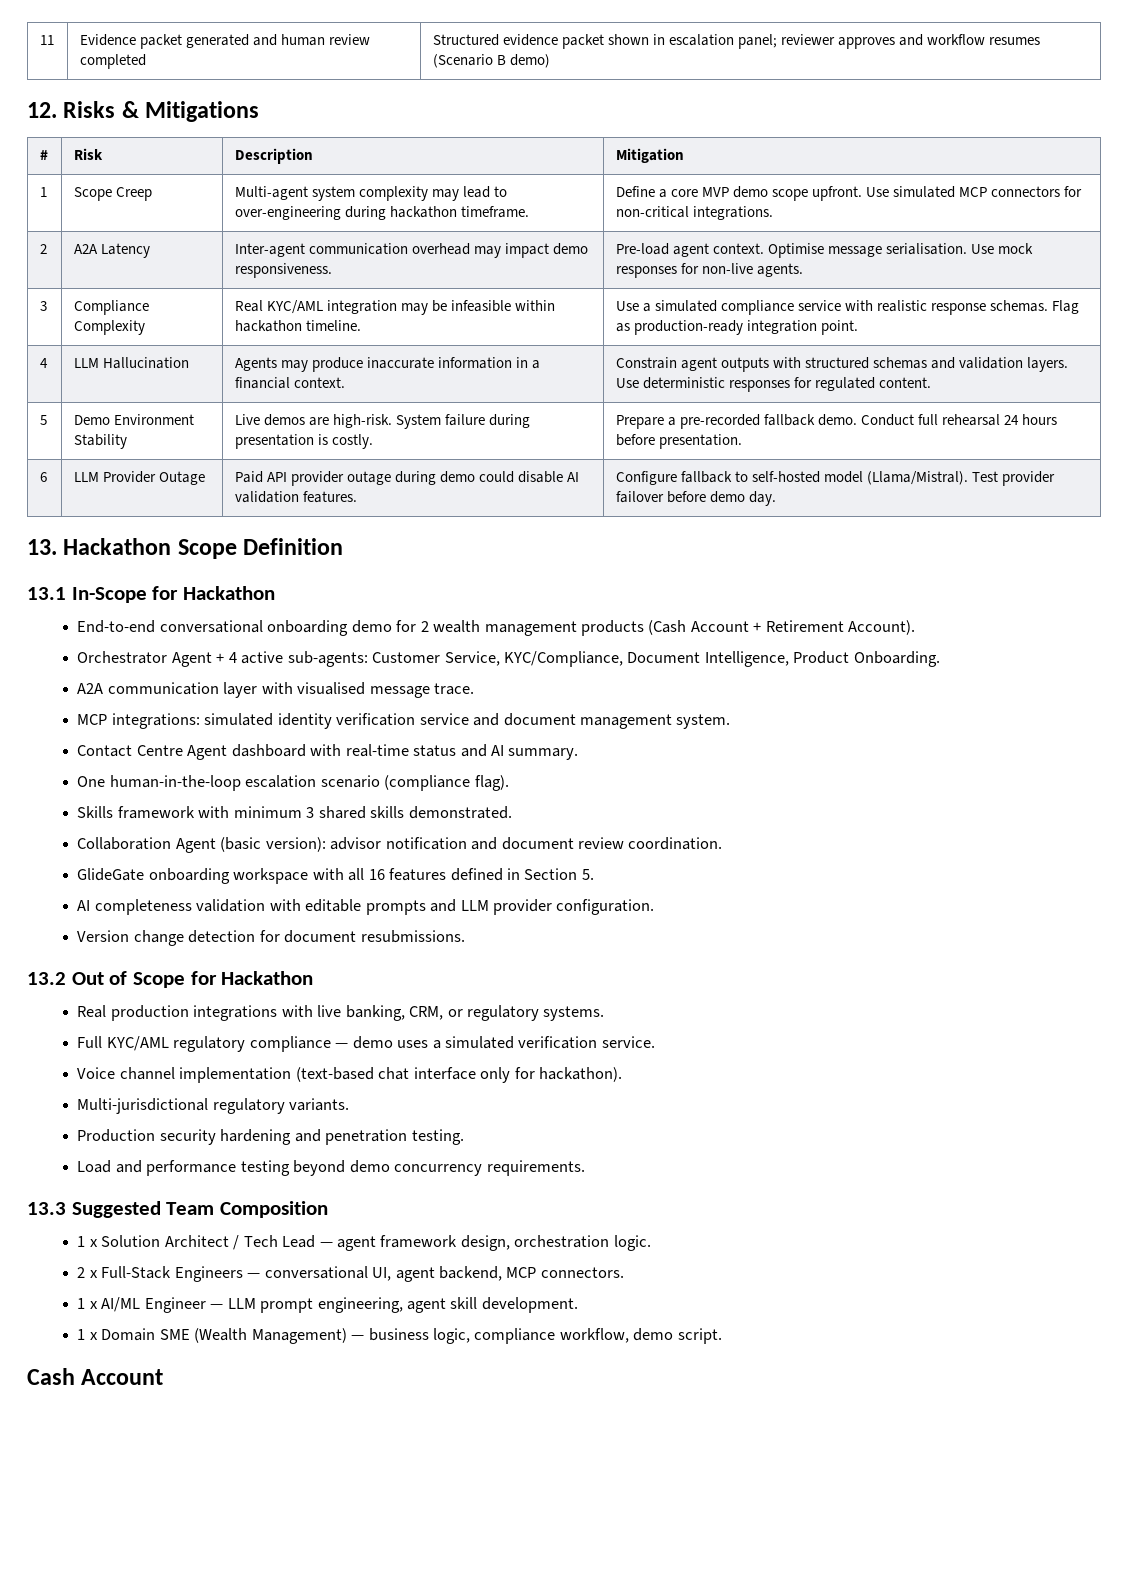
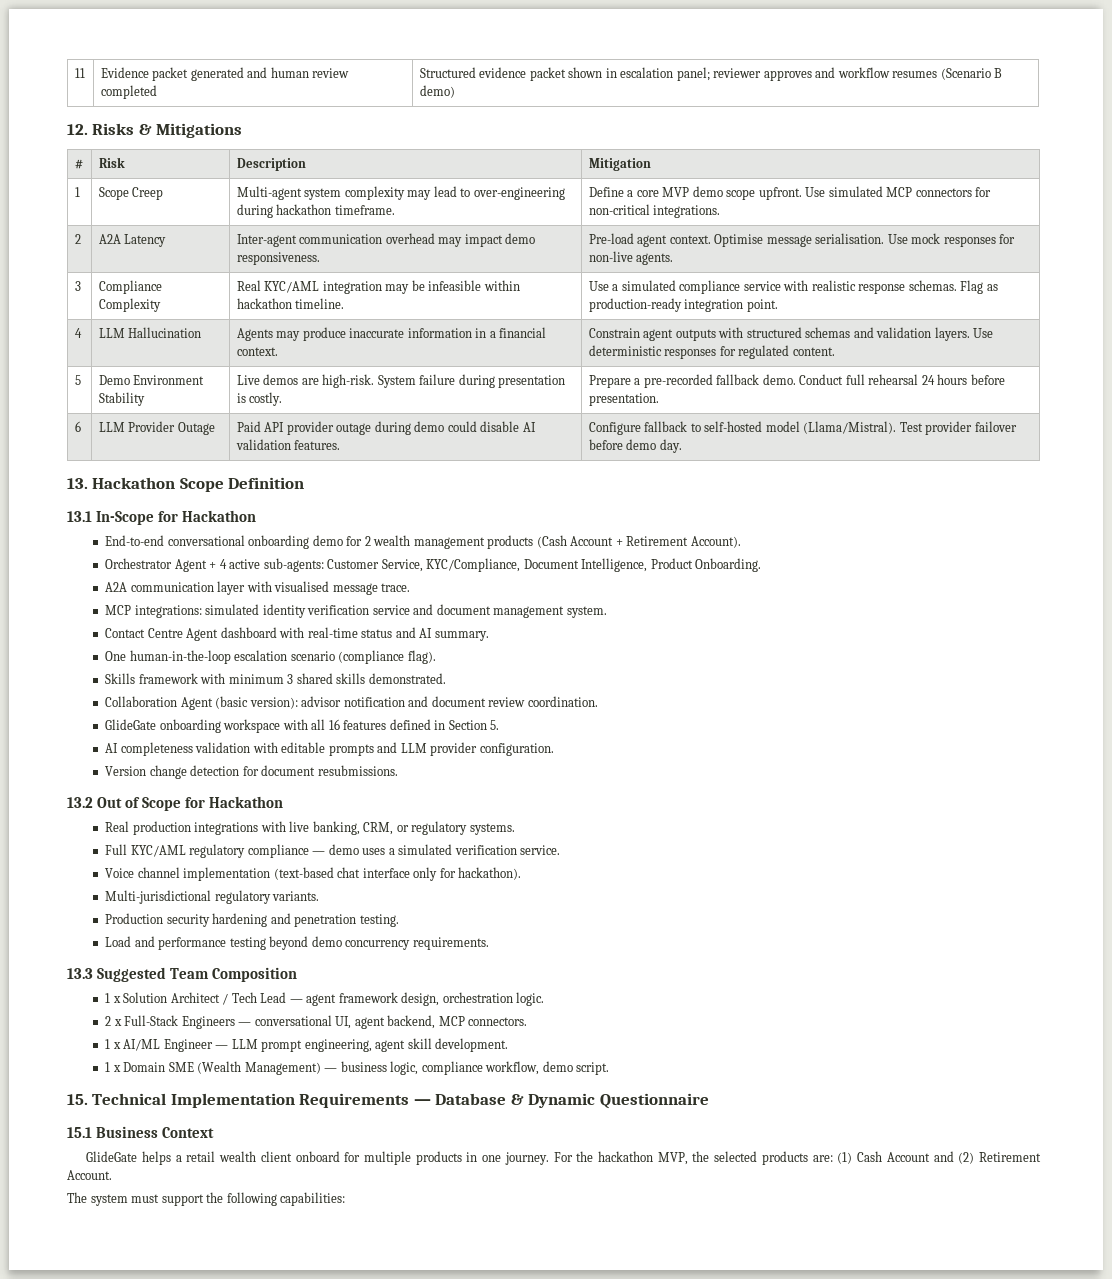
- Cash Account
+ 15. Technical Implementation Requirements — Database & Dynamic Questionnaire
+ 15.1 Business Context
+ GlideGate helps a retail wealth client onboard for multiple products in one journey. For the hackathon MVP, the selected products are: (1) Cash Account and (2) Retirement Account.
+ The system must support the following capabilities:

